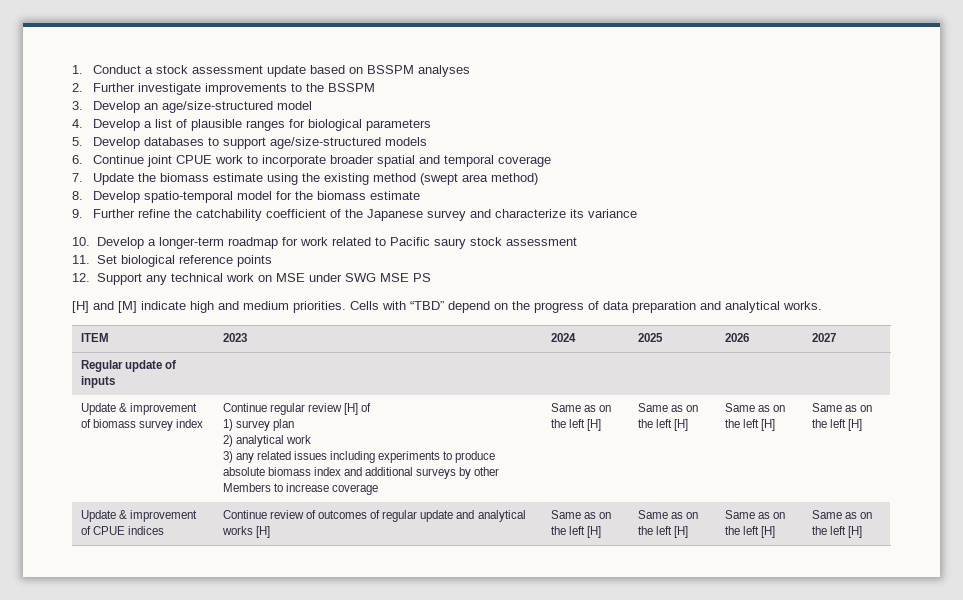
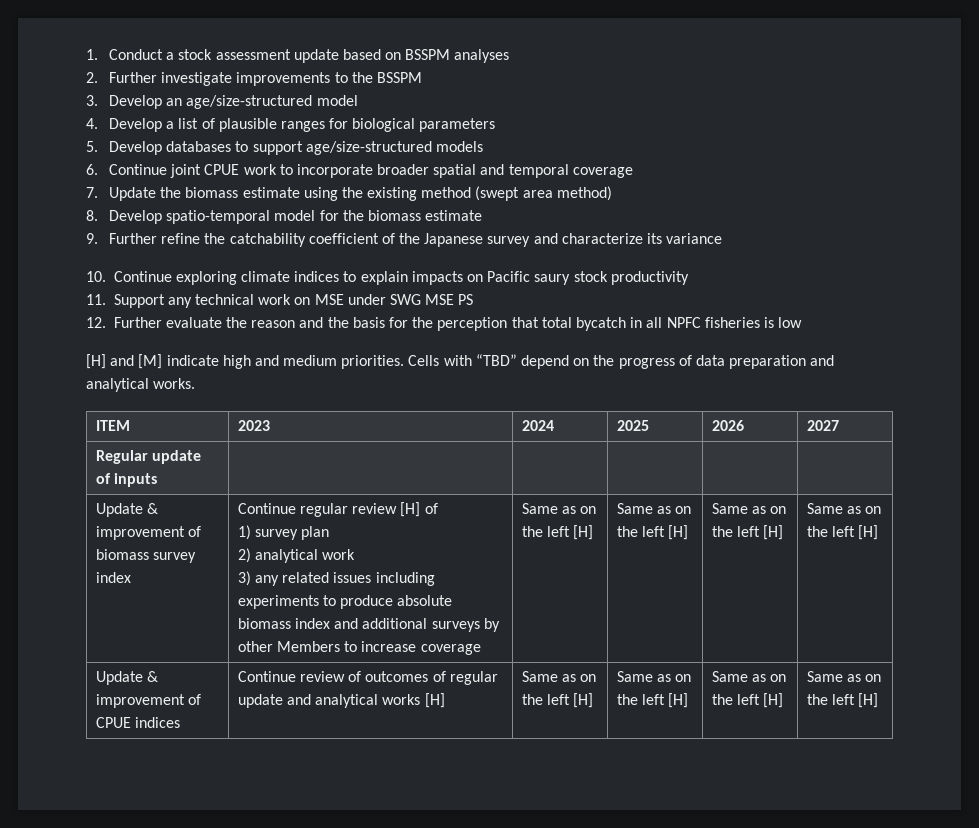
- 10. Develop a longer-term roadmap for work related to Pacific saury stock assessment
- 11. Set biological reference points
- 12. Support any technical work on MSE under SWG MSE PS
+ 10. Continue exploring climate indices to explain impacts on Pacific saury stock productivity
+ 11. Support any technical work on MSE under SWG MSE PS
+ 12. Further evaluate the reason and the basis for the perception that total bycatch in all NPFC fisheries is low

